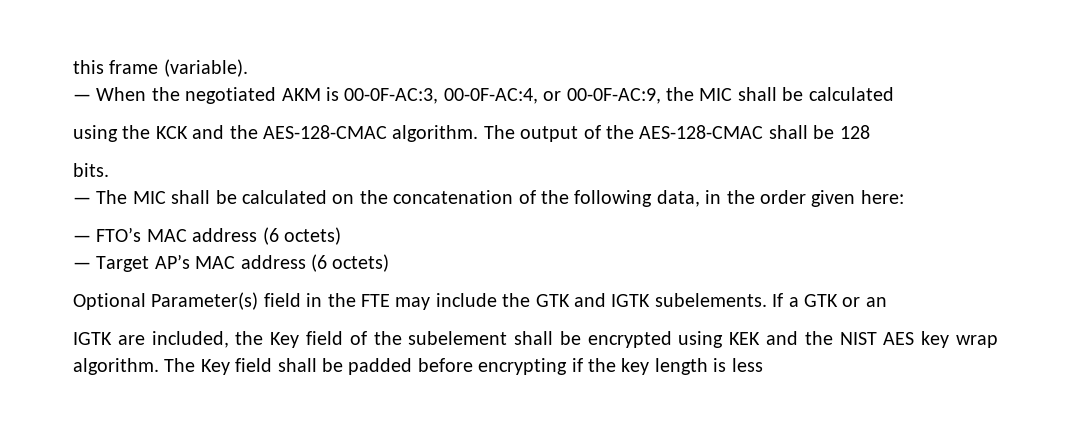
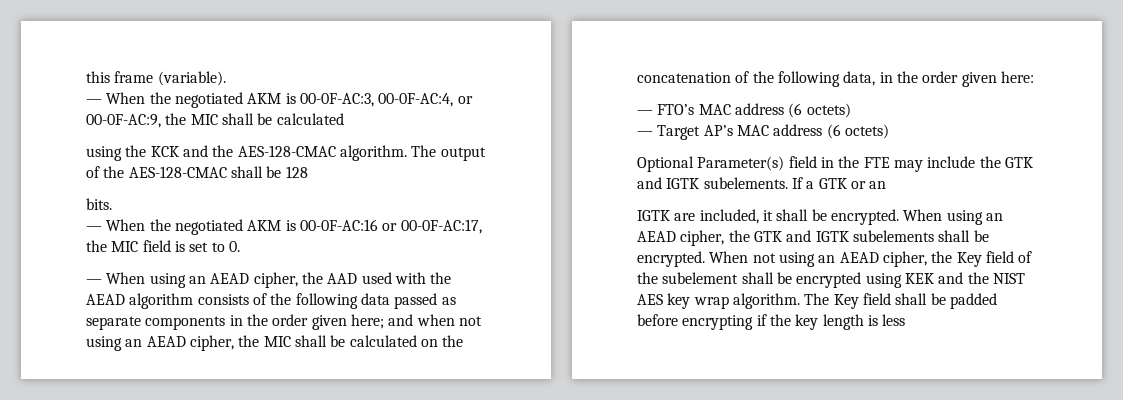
- — The MIC shall be calculated on the concatenation of the following data, in the order given here:
+ — When the negotiated AKM is 00-0F-AC:16 or 00-0F-AC:17, the MIC field is set to 0.
+ — When using an AEAD cipher, the AAD used with the AEAD algorithm consists of the following data passed as separate components in the order given here; and when not using an AEAD cipher, the MIC shall be calculated on the concatenation of the following data, in the order given here:
- IGTK are included, the Key field of the subelement shall be encrypted using KEK and the NIST AES key wrap algorithm.
+ IGTK are included, it shall be encrypted. When using an AEAD cipher, the GTK and IGTK subelements shall be encrypted. When not using an AEAD cipher, the Key field of the subelement shall be encrypted using KEK and the NIST AES key wrap algorithm.

